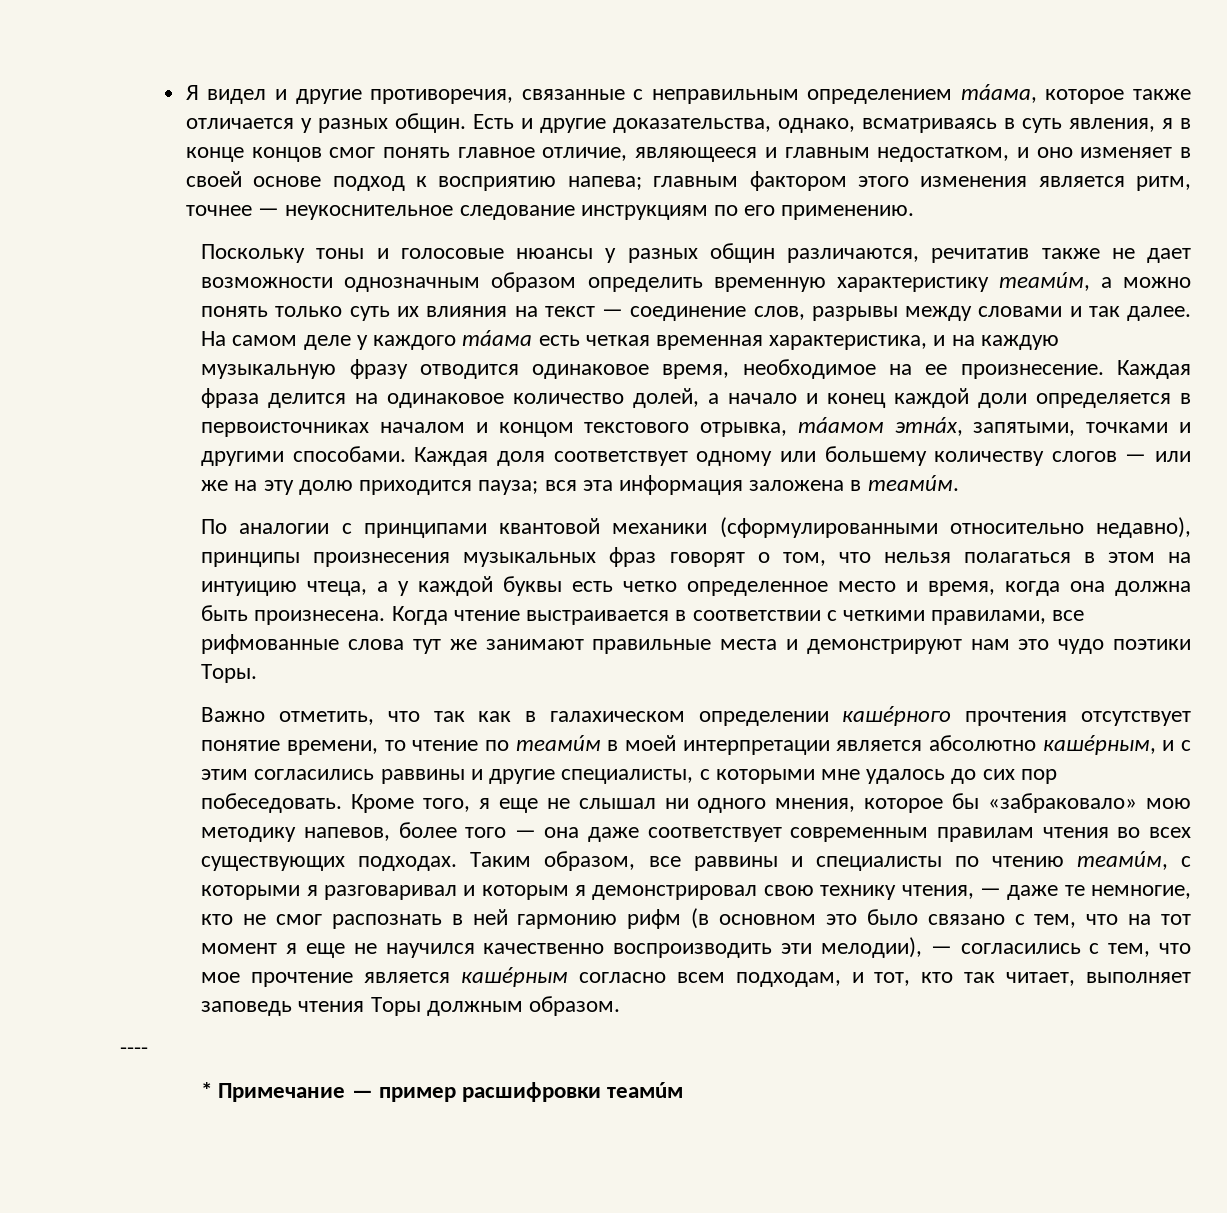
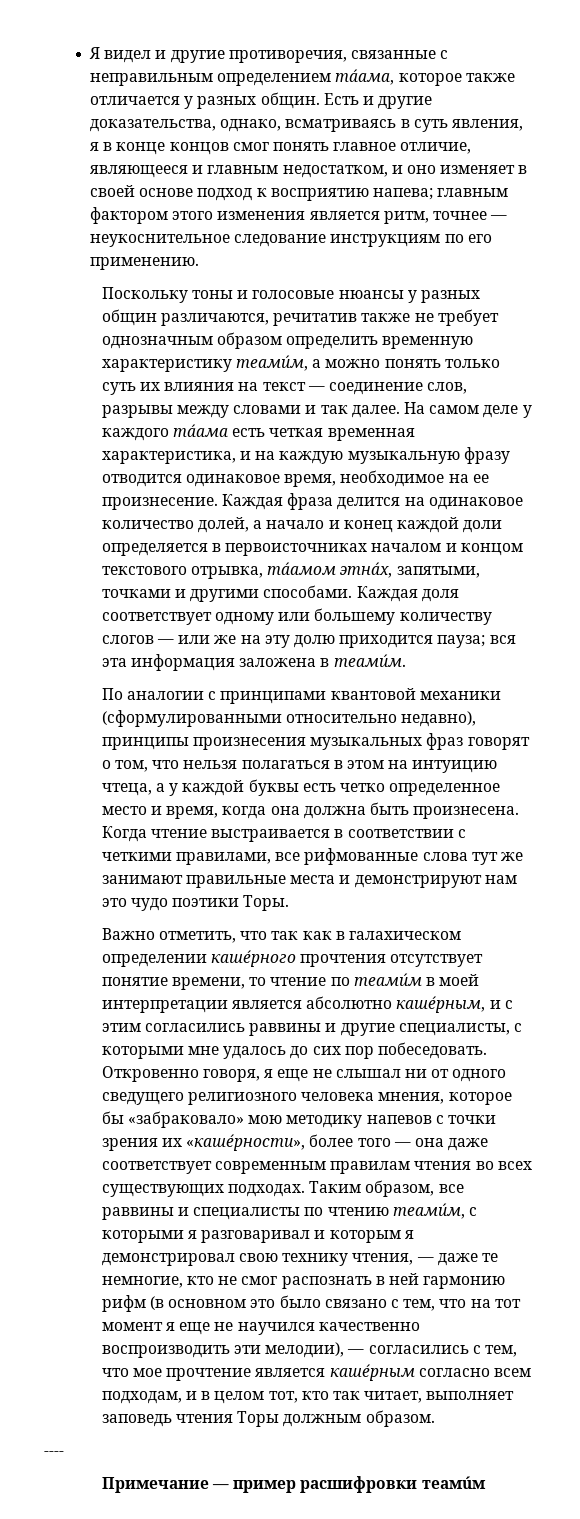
- Поскольку тоны и голосовые нюансы у разных общин различаются, речитатив также не дает возможности однозначным образом определить временную характеристику теамúм, а можно понять только суть их влияния на текст — соединение слов, разрывы между словами и так далее.
+ Поскольку тоны и голосовые нюансы у разных общин различаются, речитатив также не требует однозначным образом определить временную характеристику теамúм, а можно понять только суть их влияния на текст — соединение слов, разрывы между словами и так далее.
- Кроме того, я еще не слышал ни одного мнения, которое бы «забраковало» мою методику напевов, более того — она даже соответствует современным правилам чтения во всех существующих подходах.
+ Откровенно говоря, я еще не слышал ни от одного сведущего религиозного человека мнения, которое бы «забраковало» мою методику напевов с точки зрения их «кашéрности», более того — она даже соответствует современным правилам чтения во всех существующих подходах.
- Таким образом, все раввины и специалисты по чтению теамúм, с которыми я разговаривал и которым я демонстрировал свою технику чтения, — даже те немногие, кто не смог распознать в ней гармонию рифм (в основном это было связано с тем, что на тот момент я еще не научился качественно воспроизводить эти мелодии), — согласились с тем, что мое прочтение является кашéрным согласно всем подходам, и тот, кто так читает, выполняет заповедь чтения Торы должным образом.
+ Таким образом, все раввины и специалисты по чтению теамúм, с которыми я разговаривал и которым я демонстрировал свою технику чтения, — даже те немногие, кто не смог распознать в ней гармонию рифм (в основном это было связано с тем, что на тот момент я еще не научился качественно воспроизводить эти мелодии), — согласились с тем, что мое прочтение является кашéрным согласно всем подходам, и в целом тот, кто так читает, выполняет заповедь чтения Торы должным образом.
- * Примечание — пример расшифровки теамúм
+ Примечание — пример расшифровки теамúм

